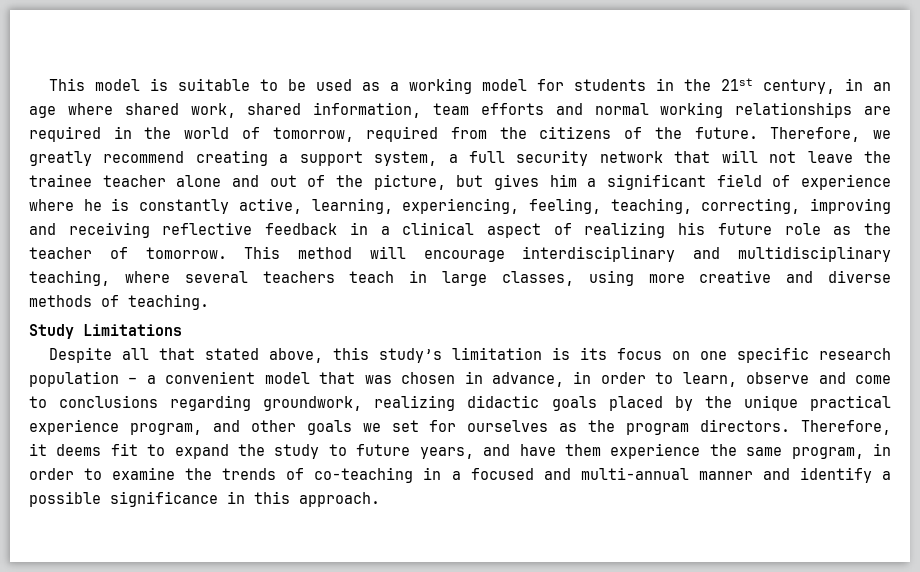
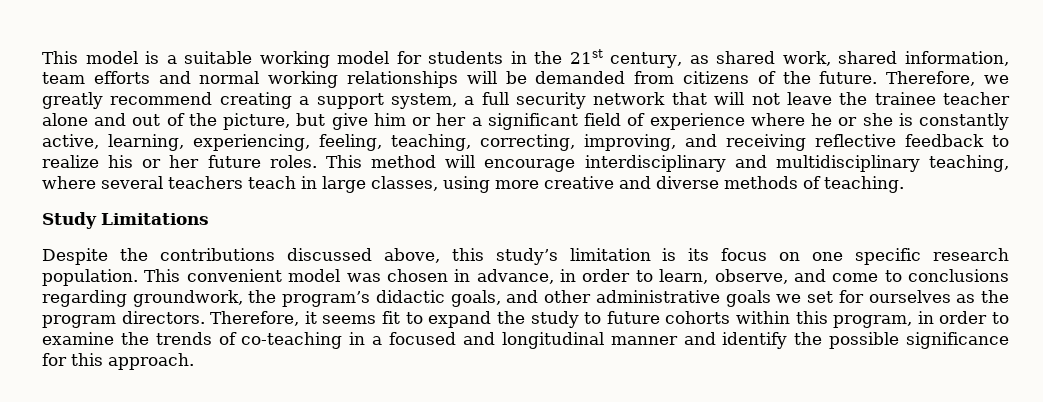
- This model is suitable to be used as a working model for students in the 21st century, in an age where shared work, shared information, team efforts and normal working relationships are required in the world of tomorrow, required from the citizens of the future.
+ This model is a suitable working model for students in the 21st century, as shared work, shared information, team efforts and normal working relationships will be demanded from citizens of the future.
- Therefore, we greatly recommend creating a support system, a full security network that will not leave the trainee teacher alone and out of the picture, but gives him a significant field of experience where he is constantly active, learning, experiencing, feeling, teaching, correcting, improving and receiving reflective feedback in a clinical aspect of realizing his future role as the teacher of tomorrow.
+ Therefore, we greatly recommend creating a support system, a full security network that will not leave the trainee teacher alone and out of the picture, but give him or her a significant field of experience where he or she is constantly active, learning, experiencing, feeling, teaching, correcting, improving, and receiving reflective feedback to realize his or her future roles.
- Despite all that stated above, this study’s limitation is its focus on one specific research population – a convenient model that was chosen in advance, in order to learn, observe and come to conclusions regarding groundwork, realizing didactic goals placed by the unique practical experience program, and other goals we set for ourselves as the program directors.
+ Despite the contributions discussed above, this study’s limitation is its focus on one specific research population. This convenient model was chosen in advance, in order to learn, observe, and come to conclusions regarding groundwork, the program’s didactic goals, and other administrative goals we set for ourselves as the program directors.
- Therefore, it deems fit to expand the study to future years, and have them experience the same program, in order to examine the trends of co-teaching in a focused and multi-annual manner and identify a possible significance in this approach.
+ Therefore, it seems fit to expand the study to future cohorts within this program, in order to examine the trends of co-teaching in a focused and longitudinal manner and identify the possible significance for this approach.

